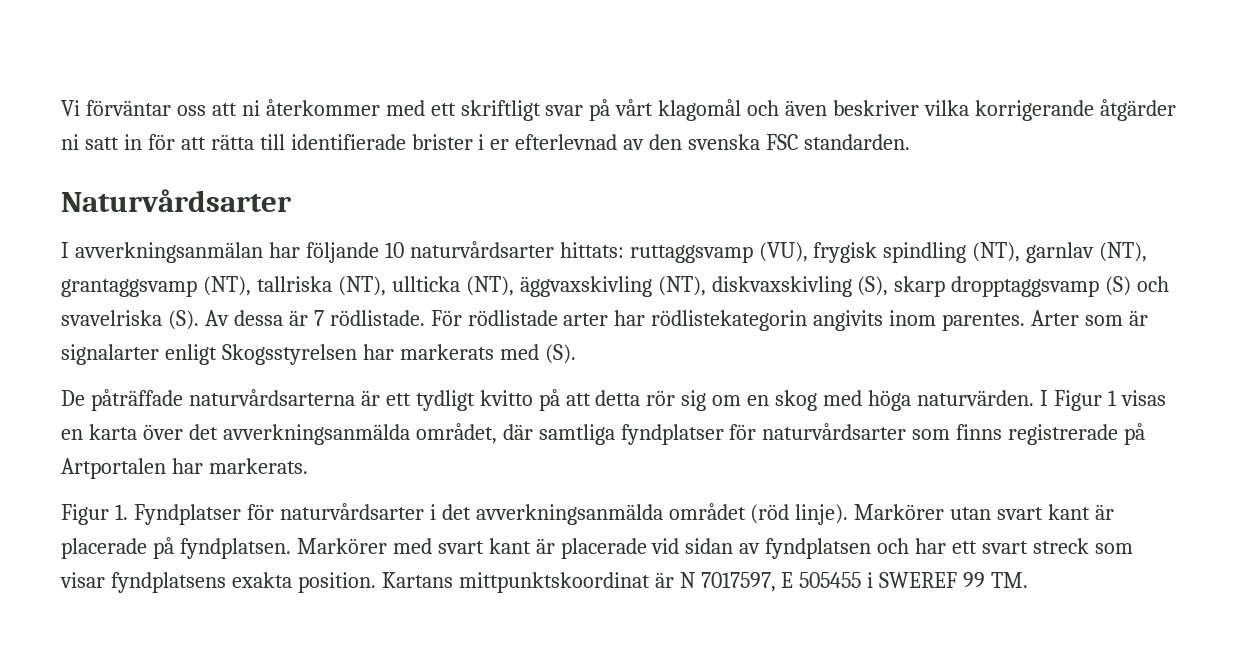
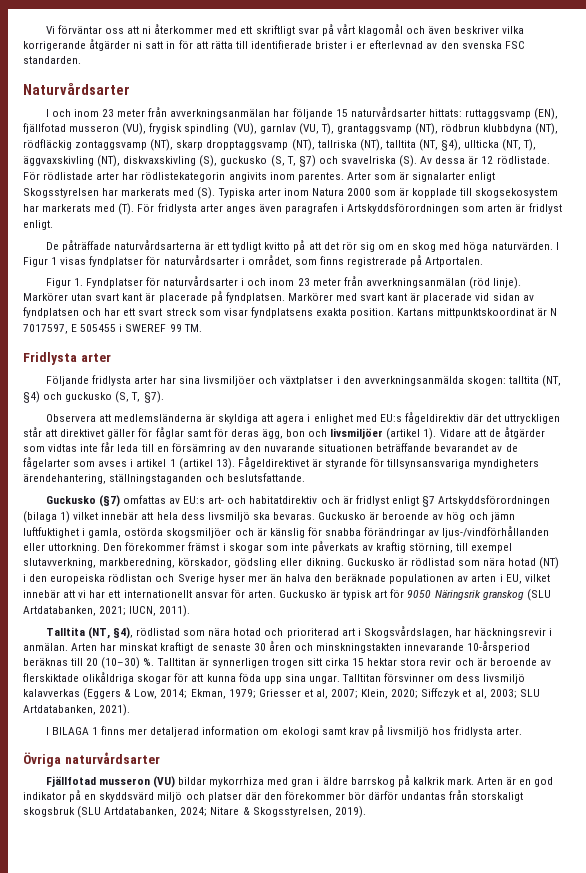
- I avverkningsanmälan har följande 10 naturvårdsarter hittats: ruttaggsvamp (VU), frygisk spindling (NT), garnlav (NT), grantaggsvamp (NT), tallriska (NT), ullticka (NT), äggvaxskivling (NT), diskvaxskivling (S), skarp dropptaggsvamp (S) och svavelriska (S). Av dessa är 7 rödlistade.
+ I och inom 23 meter från avverkningsanmälan har följande 15 naturvårdsarter hittats: ruttaggsvamp (EN), fjällfotad musseron (VU), frygisk spindling (VU), garnlav (VU, T), grantaggsvamp (NT), rödbrun klubbdyna (NT), rödfläckig zontaggsvamp (NT), skarp dropptaggsvamp (NT), tallriska (NT), talltita (NT, §4), ullticka (NT, T), äggvaxskivling (NT), diskvaxskivling (S), guckusko (S, T, §7) och svavelriska (S). Av dessa är 12 rödlistade.
- Arter som är signalarter enligt Skogsstyrelsen har markerats med (S).
+ Arter som är signalarter enligt Skogsstyrelsen har markerats med (S). Typiska arter inom Natura 2000 som är kopplade till skogsekosystem har markerats med (T). För fridlysta arter anges även paragrafen i Artskyddsförordningen som arten är fridlyst enligt.
- De påträffade naturvårdsarterna är ett tydligt kvitto på att detta rör sig om en skog med höga naturvärden.
+ De påträffade naturvårdsarterna är ett tydligt kvitto på att det rör sig om en skog med höga naturvärden.
- I Figur 1 visas en karta över det avverkningsanmälda området, där samtliga fyndplatser för naturvårdsarter som finns registrerade på Artportalen har markerats.
+ I Figur 1 visas fyndplatser för naturvårdsarter i området, som finns registrerade på Artportalen.
- Figur 1. Fyndplatser för naturvårdsarter i det avverkningsanmälda området (röd linje).
+ Figur 1. Fyndplatser för naturvårdsarter i och inom 23 meter från avverkningsanmälan (röd linje).
+ Fridlysta arter
+ Följande fridlysta arter har sina livsmiljöer och växtplatser i den avverkningsanmälda skogen: talltita (NT, §4) och guckusko (S, T, §7).
+ Observera att medlemsländerna är skyldiga att agera i enlighet med EU:s fågeldirektiv där det uttryckligen står att direktivet gäller för fåglar samt för deras ägg, bon och livsmiljöer (artikel 1). Vidare att de åtgärder som vidtas inte får leda till en försämring av den nuvarande situationen beträffande bevarandet av de fågelarter som avses i artikel 1 (artikel 13). Fågeldirektivet är styrande för tillsynsansvariga myndigheters ärendehantering, ställningstaganden och beslutsfattande.
+ Guckusko (§7) omfattas av EU:s art- och habitatdirektiv och är fridlyst enligt §7 Artskyddsförordningen (bilaga 1) vilket innebär att hela dess livsmiljö ska bevaras. Guckusko är beroende av hög och jämn luftfuktighet i gamla, ostörda skogsmiljöer och är känslig för snabba förändringar av ljus-/vindförhållanden eller uttorkning. Den förekommer främst i skogar som inte påverkats av kraftig störning, till exempel slutavverkning, markberedning, körskador, gödsling eller dikning. Guckusko är rödlistad som nära hotad (NT) i den europeiska rödlistan och Sverige hyser mer än halva den beräknade populationen av arten i EU, vilket innebär att vi har ett internationellt ansvar för arten. Guckusko är typisk art för 9050 Näringsrik granskog (SLU Artdatabanken, 2021; IUCN, 2011).
+ Talltita (NT, §4), rödlistad som nära hotad och prioriterad art i Skogsvårdslagen, har häckningsrevir i anmälan. Arten har minskat kraftigt de senaste 30 åren och minskningstakten innevarande 10-årsperiod beräknas till 20 (10–30) %. Talltitan är synnerligen trogen sitt cirka 15 hektar stora revir och är beroende av flerskiktade olikåldriga skogar för att kunna föda upp sina ungar. Talltitan försvinner om dess livsmiljö kalavverkas (Eggers & Low, 2014; Ekman, 1979; Griesser et al, 2007; Klein, 2020; Siffczyk et al, 2003; SLU Artdatabanken, 2021).
+ I BILAGA 1 finns mer detaljerad information om ekologi samt krav på livsmiljö hos fridlysta arter.
+ Övriga naturvårdsarter
+ Fjällfotad musseron (VU) bildar mykorrhiza med gran i äldre barrskog på kalkrik mark. Arten är en god indikator på en skyddsvärd miljö och platser där den förekommer bör därför undantas från storskaligt skogsbruk (SLU Artdatabanken, 2024; Nitare & Skogsstyrelsen, 2019).

